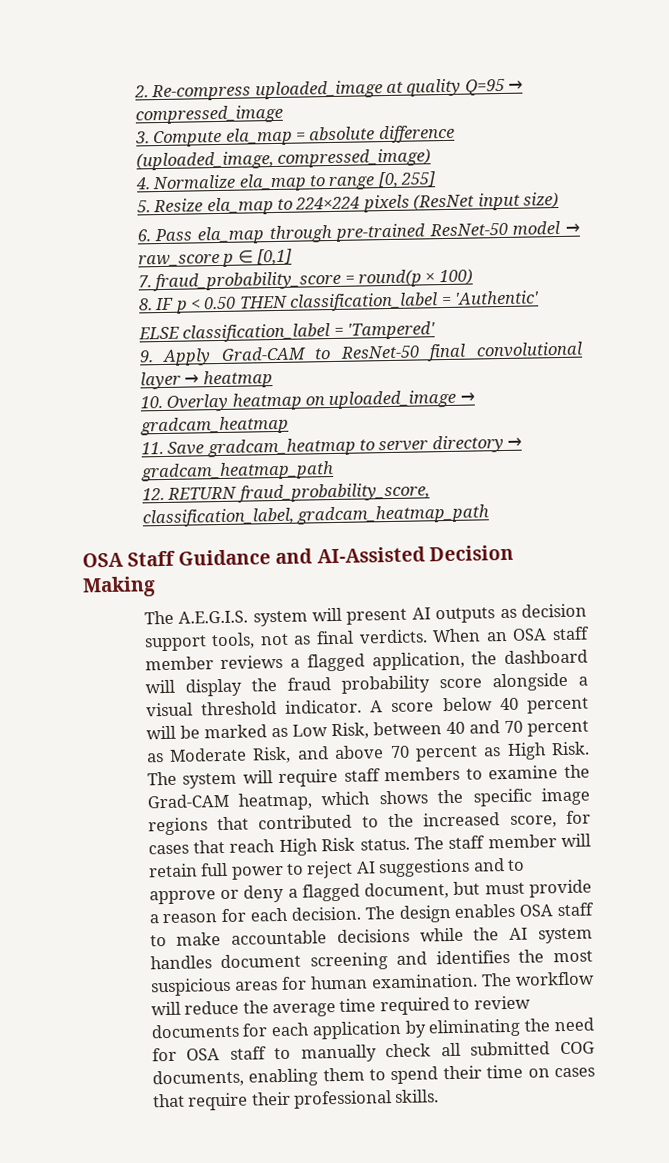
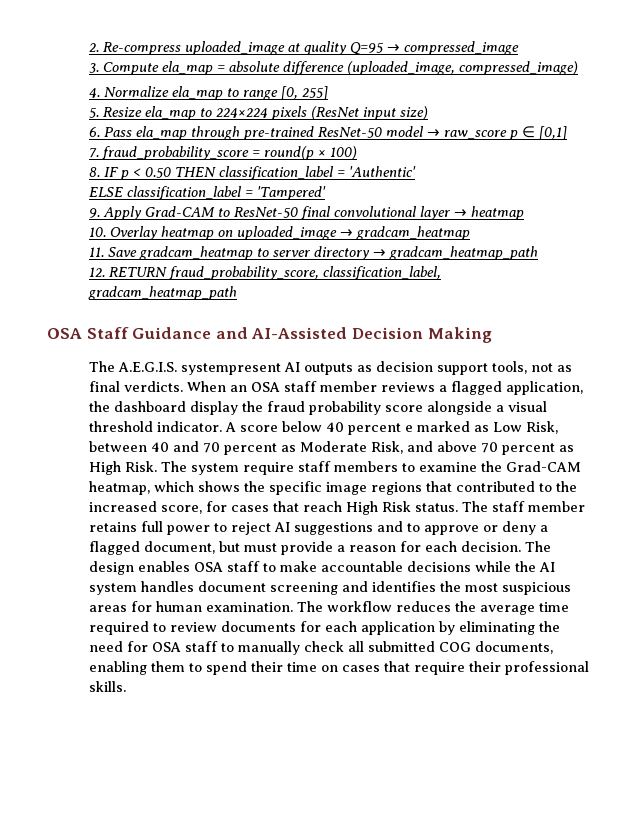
- The A.E.G.I.S. system will present AI outputs as decision support tools, not as final verdicts.
+ The A.E.G.I.S. systempresent AI outputs as decision support tools, not as final verdicts.
- When an OSA staff member reviews a flagged application, the dashboard will display the fraud probability score alongside a visual threshold indicator.
+ When an OSA staff member reviews a flagged application, the dashboard display the fraud probability score alongside a visual threshold indicator.
- A score below 40 percent will be marked as Low Risk, between 40 and 70 percent as Moderate Risk, and above 70 percent as High Risk.
+ A score below 40 percent e marked as Low Risk, between 40 and 70 percent as Moderate Risk, and above 70 percent as High Risk.
- The system will require staff members to examine the Grad-CAM heatmap, which shows the specific image regions that contributed to the increased score, for cases that reach High Risk status.
+ The system require staff members to examine the Grad-CAM heatmap, which shows the specific image regions that contributed to the increased score, for cases that reach High Risk status.
- The staff member will retain full power to reject AI suggestions and to approve or deny a flagged document, but must provide a reason for each decision.
+ The staff member retains full power to reject AI suggestions and to approve or deny a flagged document, but must provide a reason for each decision.
- The workflow will reduce the average time required to review documents for each application by eliminating the need for OSA staff to manually check all submitted COG documents, enabling them to spend their time on cases that require their professional skills.
+ The workflow reduces the average time required to review documents for each application by eliminating the need for OSA staff to manually check all submitted COG documents, enabling them to spend their time on cases that require their professional skills.

